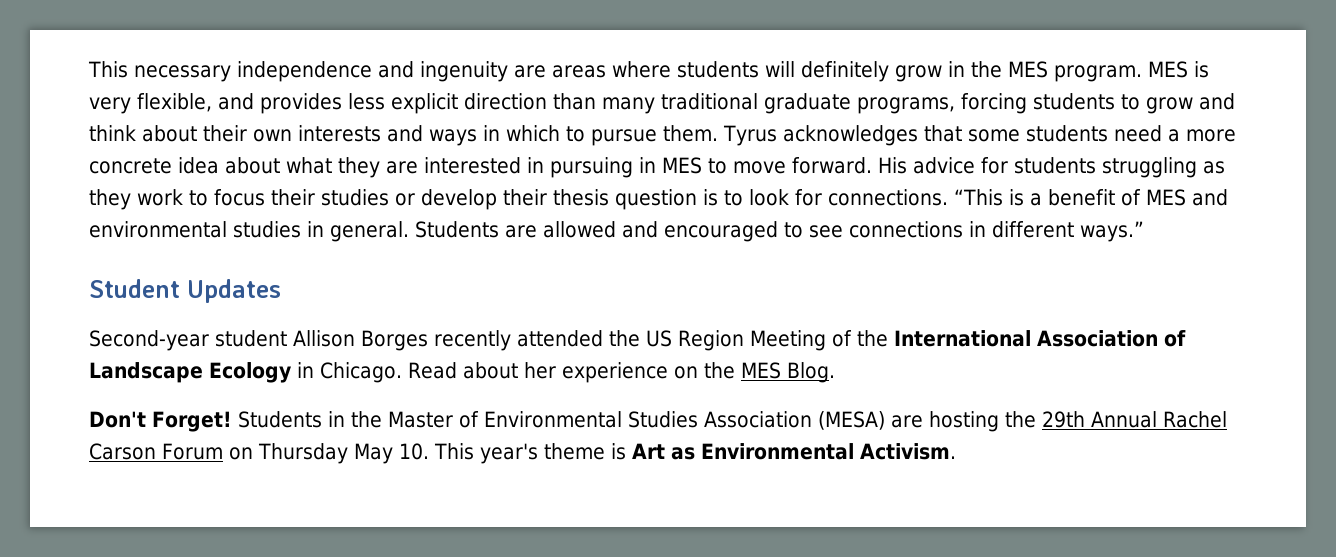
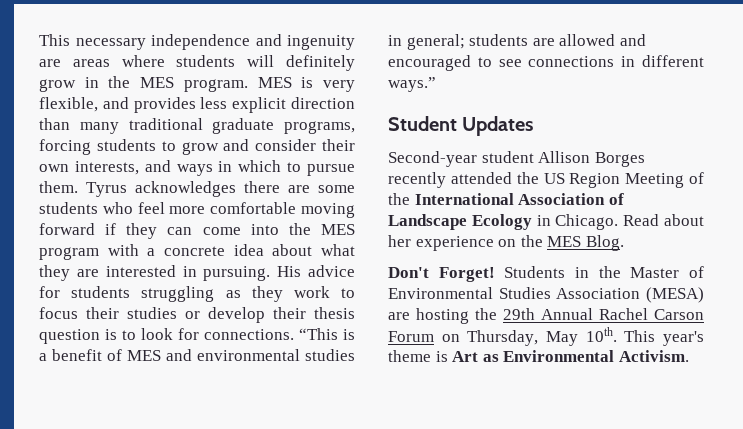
- MES is very flexible, and provides less explicit direction than many traditional graduate programs, forcing students to grow and think about their own interests and ways in which to pursue them.
+ MES is very flexible, and provides less explicit direction than many traditional graduate programs, forcing students to grow and consider their own interests, and ways in which to pursue them.
- Tyrus acknowledges that some students need a more concrete idea about what they are interested in pursuing in MES to move forward.
+ Tyrus acknowledges there are some students who feel more comfortable moving forward if they can come into the MES program with a concrete idea about what they are interested in pursuing.
- “This is a benefit of MES and environmental studies in general. Students are allowed and encouraged to see connections in different ways.”
+ “This is a benefit of MES and environmental studies in general; students are allowed and encouraged to see connections in different ways.”
- Students in the Master of Environmental Studies Association (MESA) are hosting the 29th Annual Rachel Carson Forum on Thursday May 10. This year's theme is Art as Environmental Activism.
+ Students in the Master of Environmental Studies Association (MESA) are hosting the 29th Annual Rachel Carson Forum on Thursday, May 10th. This year's theme is Art as Environmental Activism.

